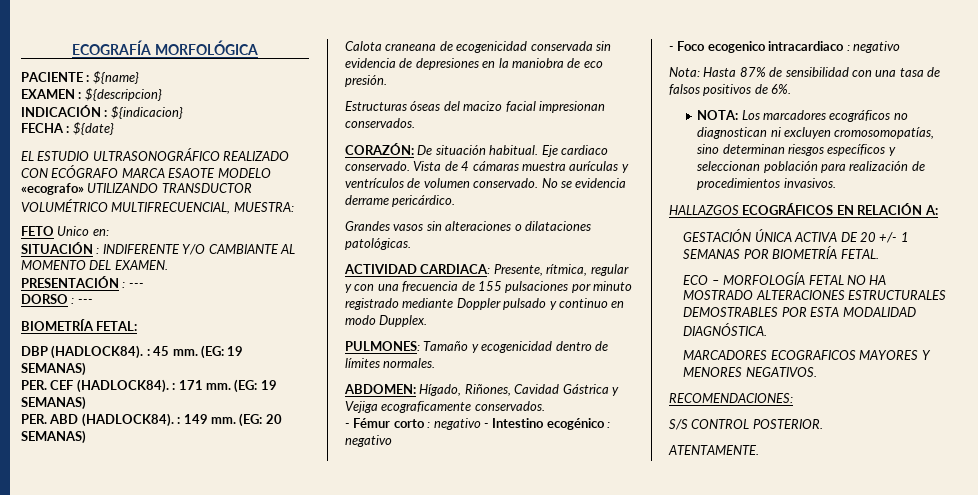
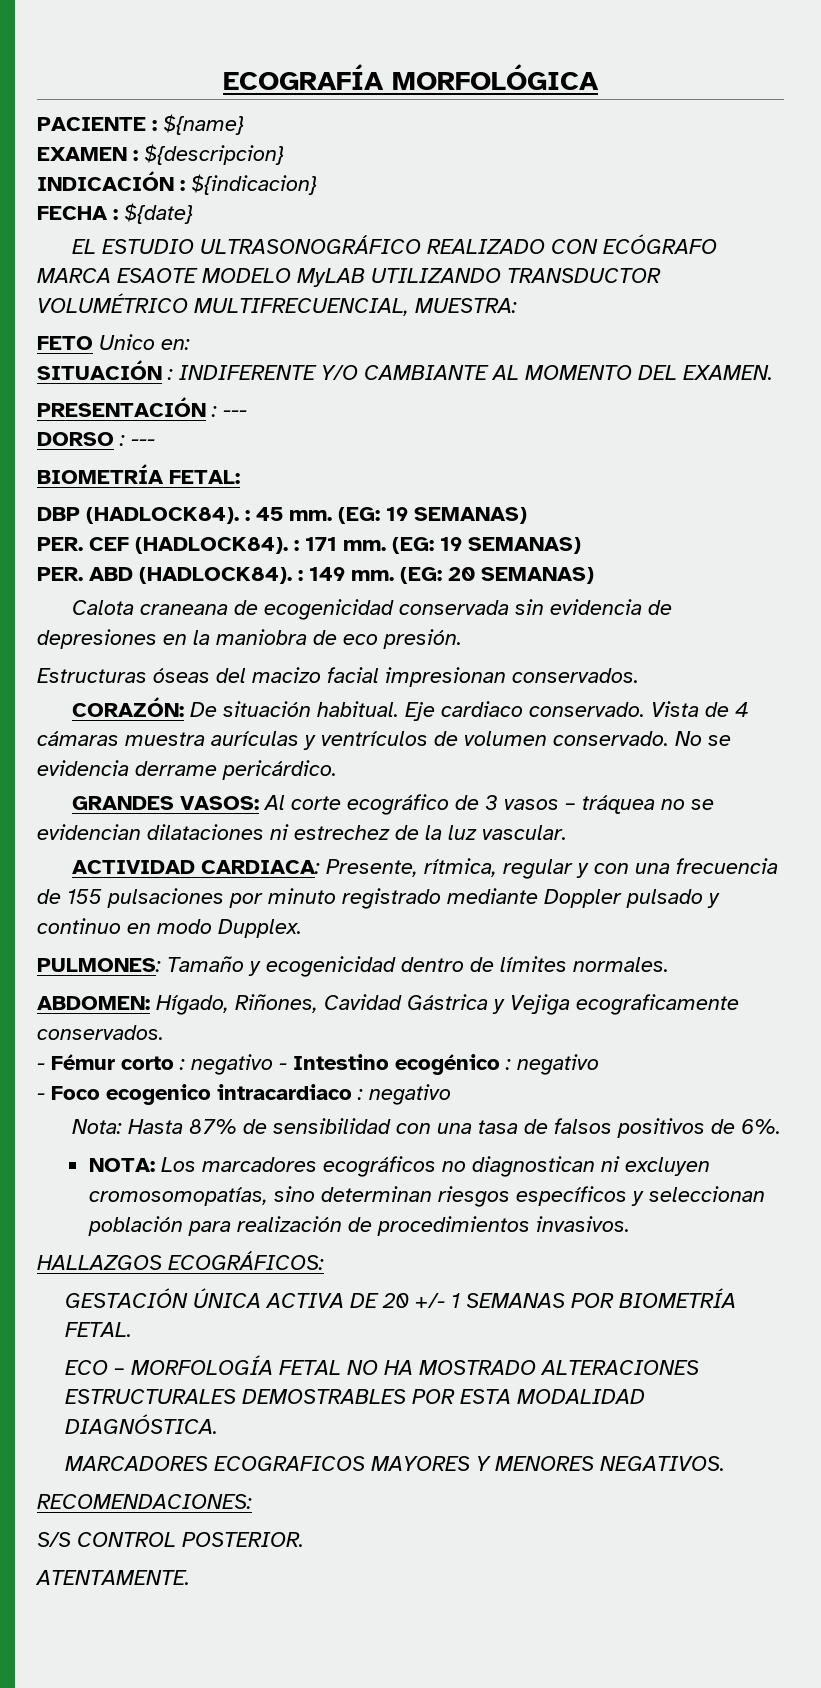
- EL ESTUDIO ULTRASONOGRÁFICO REALIZADO CON ECÓGRAFO MARCA ESAOTE MODELO «ecografo» UTILIZANDO TRANSDUCTOR VOLUMÉTRICO MULTIFRECUENCIAL, MUESTRA:
+ EL ESTUDIO ULTRASONOGRÁFICO REALIZADO CON ECÓGRAFO MARCA ESAOTE MODELO MyLAB UTILIZANDO TRANSDUCTOR VOLUMÉTRICO MULTIFRECUENCIAL, MUESTRA:
- Grandes vasos sin alteraciones o dilataciones patológicas.
+ GRANDES VASOS: Al corte ecográfico de 3 vasos – tráquea no se evidencian dilataciones ni estrechez de la luz vascular.
- HALLAZGOS ECOGRÁFICOS EN RELACIÓN A:
+ HALLAZGOS ECOGRÁFICOS:

